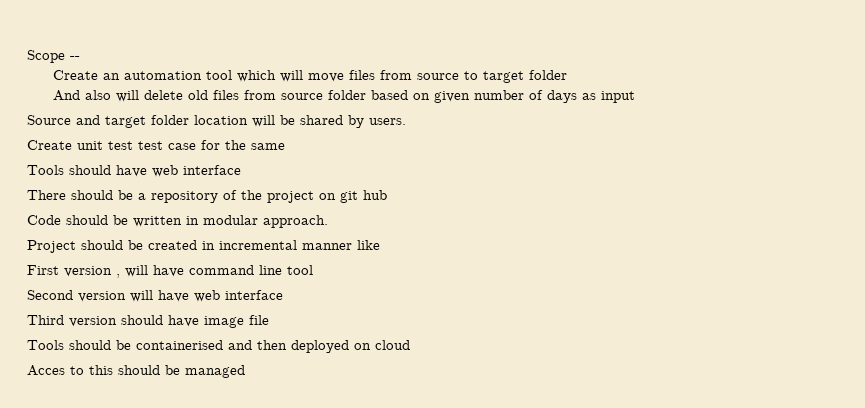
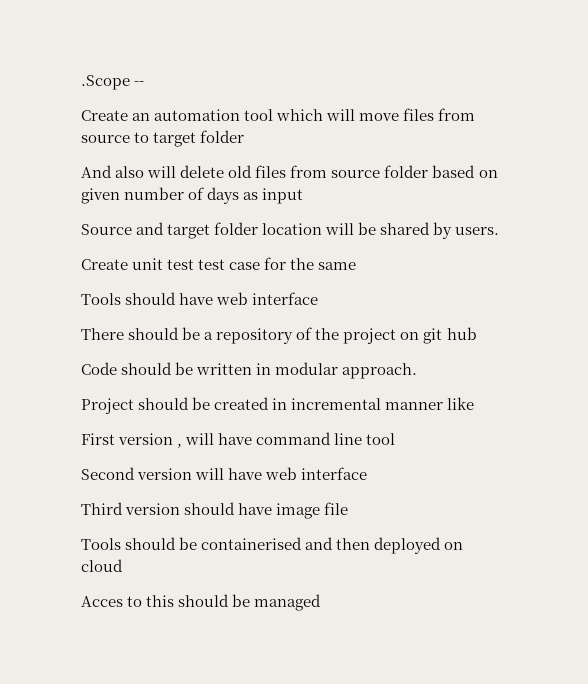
- Scope --
+ .Scope --

